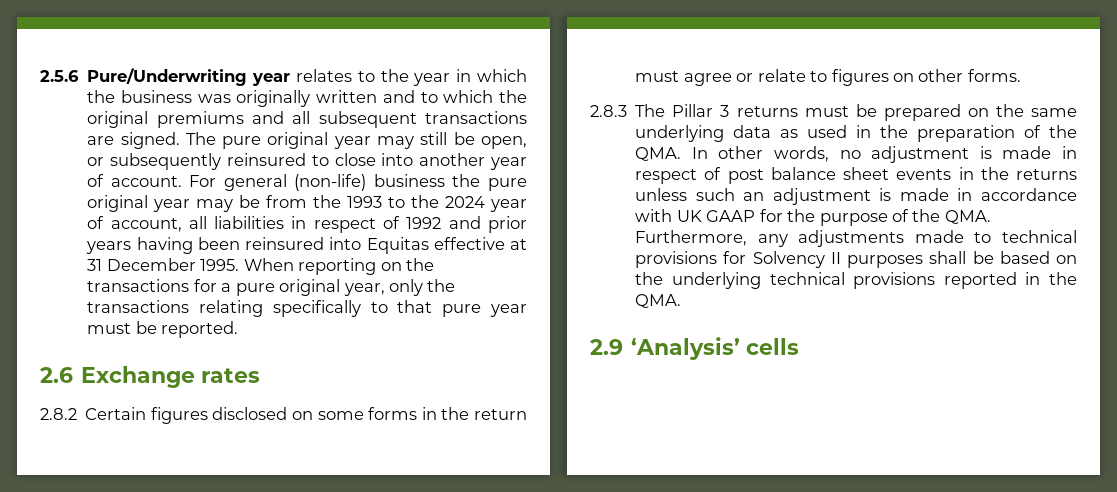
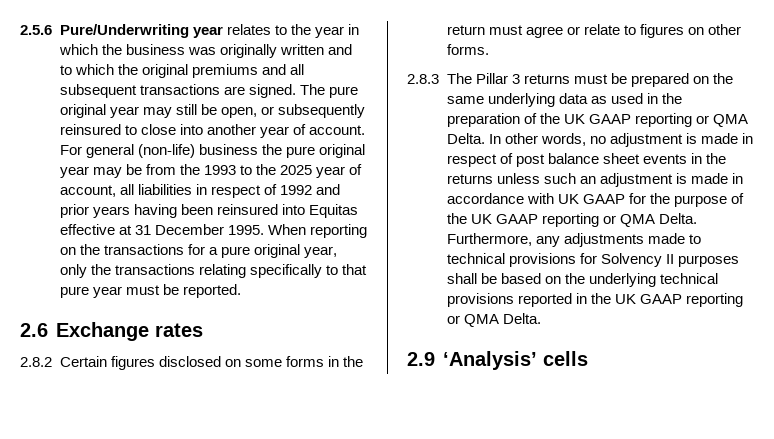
- For general (non-life) business the pure original year may be from the 1993 to the 2024 year of account, all liabilities in respect of 1992 and prior years having been reinsured into Equitas effective at 31 December 1995.
+ For general (non-life) business the pure original year may be from the 1993 to the 2025 year of account, all liabilities in respect of 1992 and prior years having been reinsured into Equitas effective at 31 December 1995.
- 2.8.3 The Pillar 3 returns must be prepared on the same underlying data as used in the preparation of the QMA. In other words, no adjustment is made in respect of post balance sheet events in the returns unless such an adjustment is made in accordance with UK GAAP for the purpose of the QMA. Furthermore, any adjustments made to technical provisions for Solvency II purposes shall be based on the underlying technical provisions reported in the QMA.
+ 2.8.3 The Pillar 3 returns must be prepared on the same underlying data as used in the preparation of the UK GAAP reporting or QMA Delta. In other words, no adjustment is made in respect of post balance sheet events in the returns unless such an adjustment is made in accordance with UK GAAP for the purpose of the UK GAAP reporting or QMA Delta. Furthermore, any adjustments made to technical provisions for Solvency II purposes shall be based on the underlying technical provisions reported in the UK GAAP reporting or QMA Delta.

